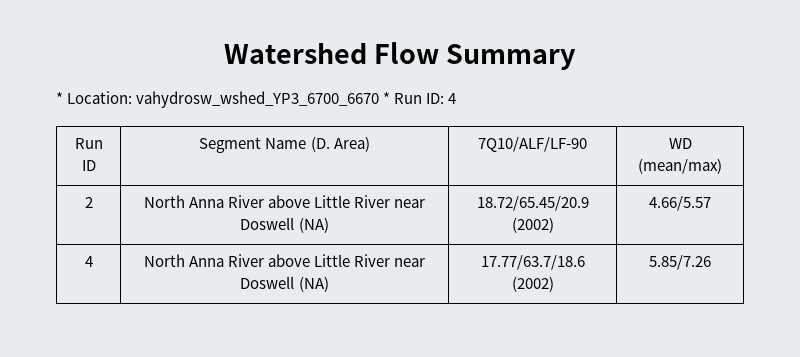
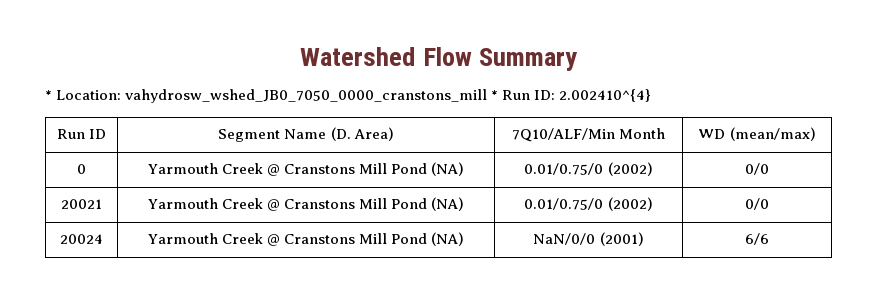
- * Location: vahydrosw_wshed_YP3_6700_6670 * Run ID: 4
+ * Location: vahydrosw_wshed_JB0_7050_0000_cranstons_mill * Run ID: 2.002410^{4}
- Run ID | Segment Name (D. Area) | 7Q10/ALF/LF-90 | WD (mean/max)
+ Run ID | Segment Name (D. Area) | 7Q10/ALF/Min Month | WD (mean/max)
- 2 | North Anna River above Little River near Doswell (NA) | 18.72/65.45/20.9 (2002) | 4.66/5.57
- 4 | North Anna River above Little River near Doswell (NA) | 17.77/63.7/18.6 (2002) | 5.85/7.26
+ 0 | Yarmouth Creek @ Cranstons Mill Pond (NA) | 0.01/0.75/0 (2002) | 0/0
+ 20021 | Yarmouth Creek @ Cranstons Mill Pond (NA) | 0.01/0.75/0 (2002) | 0/0
+ 20024 | Yarmouth Creek @ Cranstons Mill Pond (NA) | NaN/0/0 (2001) | 6/6

